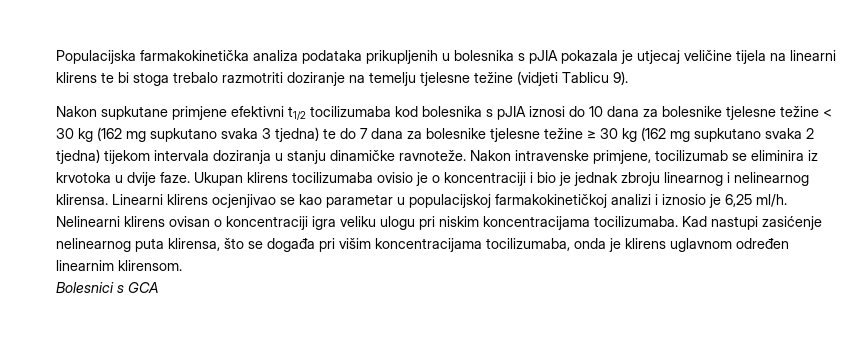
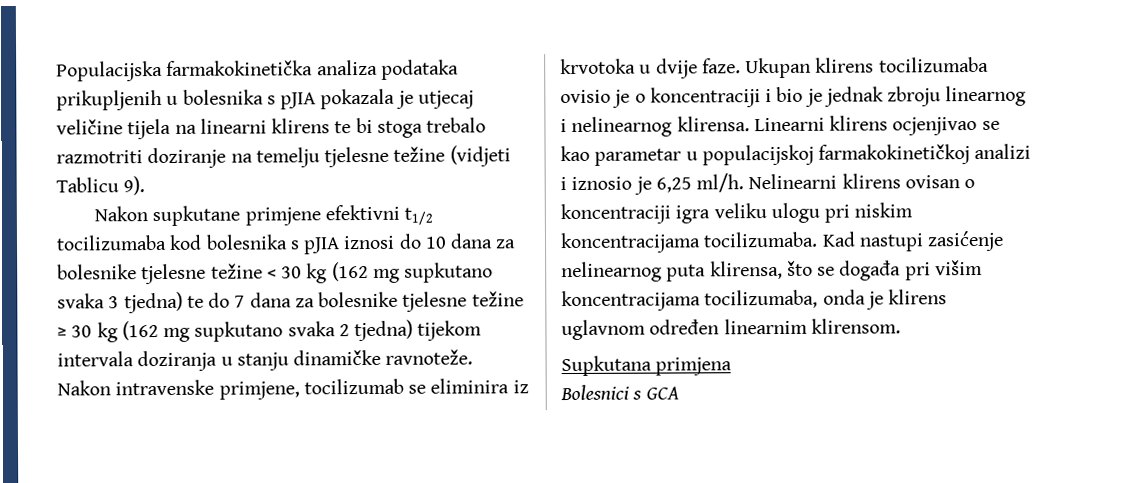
+ Supkutana primjena

